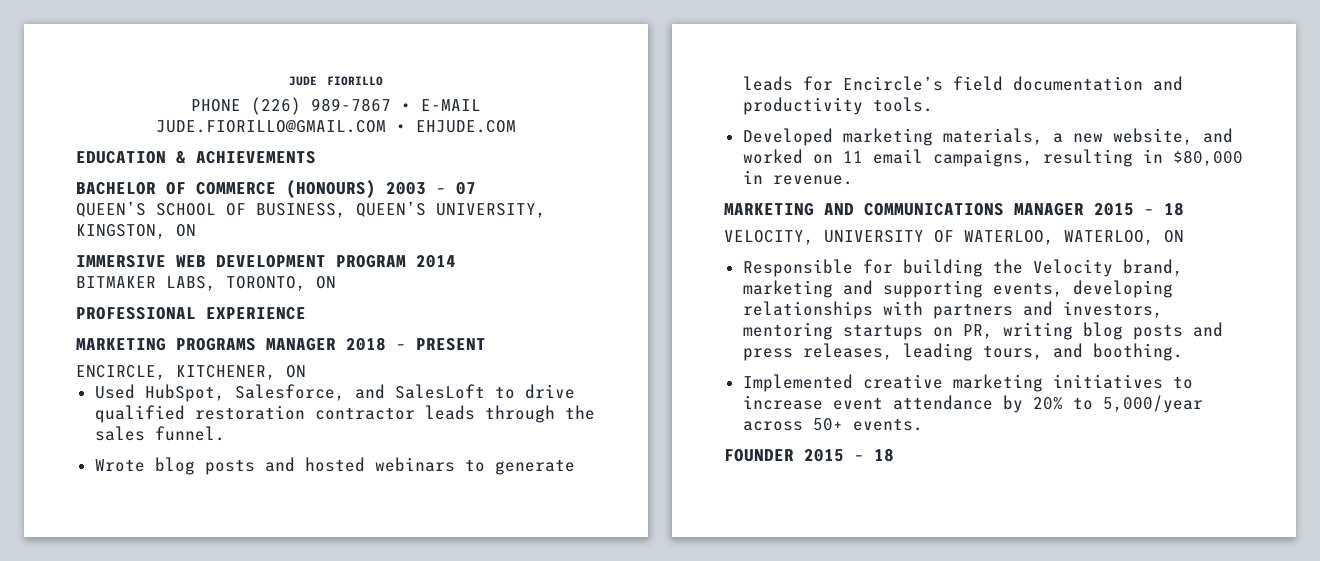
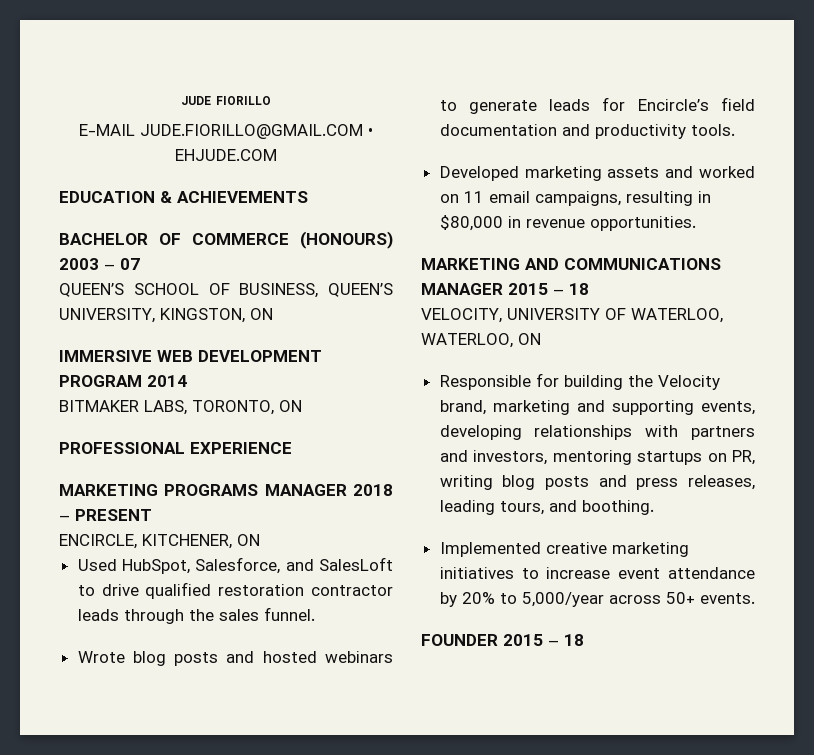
- PHONE (226) 989-7867 • E-MAIL JUDE.FIORILLO@GMAIL.COM • EHJUDE.COM
+ E-MAIL JUDE.FIORILLO@GMAIL.COM • EHJUDE.COM
- Developed marketing materials, a new website, and worked on 11 email campaigns, resulting in $80,000 in revenue.
+ Developed marketing assets and worked on 11 email campaigns, resulting in $80,000 in revenue opportunities.

